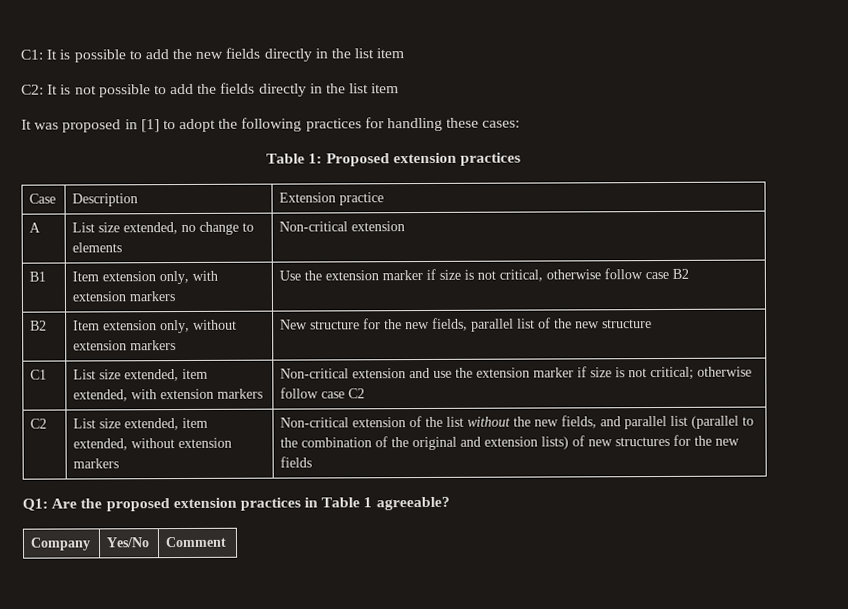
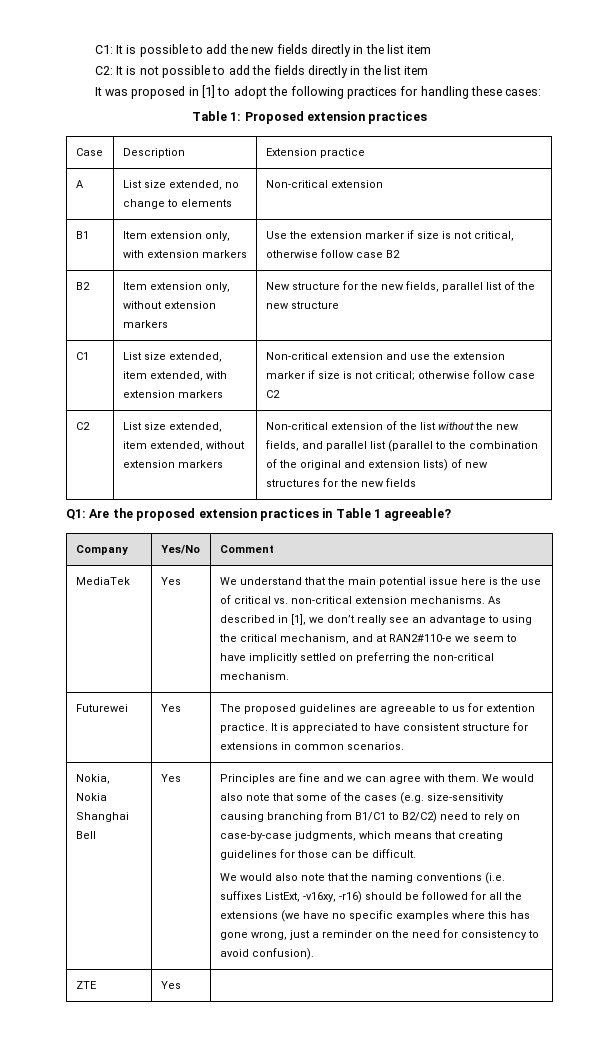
+ MediaTek | Yes | We understand that the main potential issue here is the use of critical vs. non-critical extension mechanisms. As described in [1], we don’t really see an advantage to using the critical mechanism, and at RAN2#110-e we seem to have implicitly settled on preferring the non-critical mechanism.
+ Futurewei | Yes | The proposed guidelines are agreeable to us for extention practice. It is appreciated to have consistent structure for extensions in common scenarios.
+ Nokia, Nokia Shanghai Bell | Yes | Principles are fine and we can agree with them. We would also note that some of the cases (e.g. size-sensitivity causing branching from B1/C1 to B2/C2) need to rely on case-by-case judgments, which means that creating guidelines for those can be difficult.
+ We would also note that the naming conventions (i.e. suffixes ListExt, -v16xy, -r16) should be followed for all the extensions (we have no specific examples where this has gone wrong, just a reminder on the need for consistency to avoid confusion).
+ ZTE | Yes |

